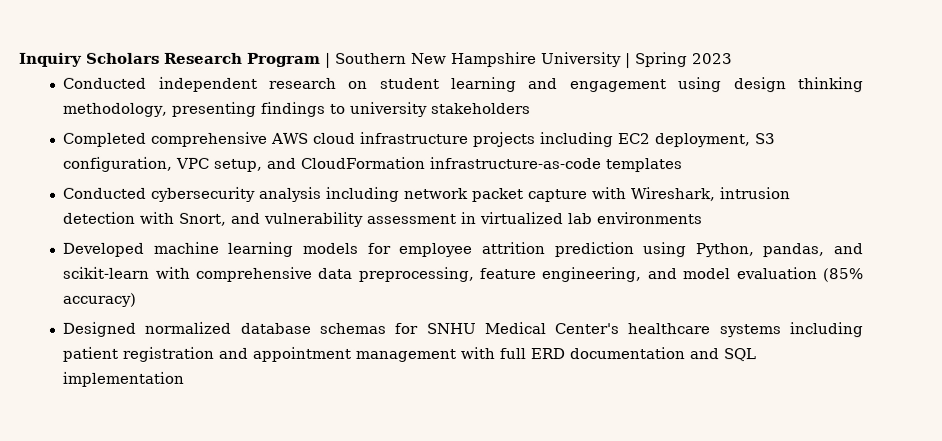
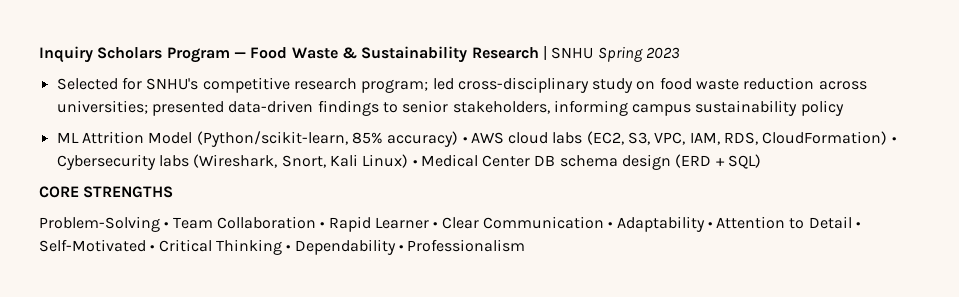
- Inquiry Scholars Research Program | Southern New Hampshire University | Spring 2023
- Conducted independent research on student learning and engagement using design thinking methodology, presenting findings to university stakeholders
- Completed comprehensive AWS cloud infrastructure projects including EC2 deployment, S3 configuration, VPC setup, and CloudFormation infrastructure-as-code templates
- Conducted cybersecurity analysis including network packet capture with Wireshark, intrusion detection with Snort, and vulnerability assessment in virtualized lab environments
- Developed machine learning models for employee attrition prediction using Python, pandas, and scikit-learn with comprehensive data preprocessing, feature engineering, and model evaluation (85% accuracy)
- Designed normalized database schemas for SNHU Medical Center's healthcare systems including patient registration and appointment management with full ERD documentation and SQL implementation
+ Inquiry Scholars Program — Food Waste & Sustainability Research | SNHU Spring 2023
+ Selected for SNHU's competitive research program; led cross-disciplinary study on food waste reduction across universities; presented data-driven findings to senior stakeholders, informing campus sustainability policy
+ ML Attrition Model (Python/scikit-learn, 85% accuracy) • AWS cloud labs (EC2, S3, VPC, IAM, RDS, CloudFormation) • Cybersecurity labs (Wireshark, Snort, Kali Linux) • Medical Center DB schema design (ERD + SQL)
+ CORE STRENGTHS
+ Problem-Solving • Team Collaboration • Rapid Learner • Clear Communication • Adaptability • Attention to Detail • Self-Motivated • Critical Thinking • Dependability • Professionalism

